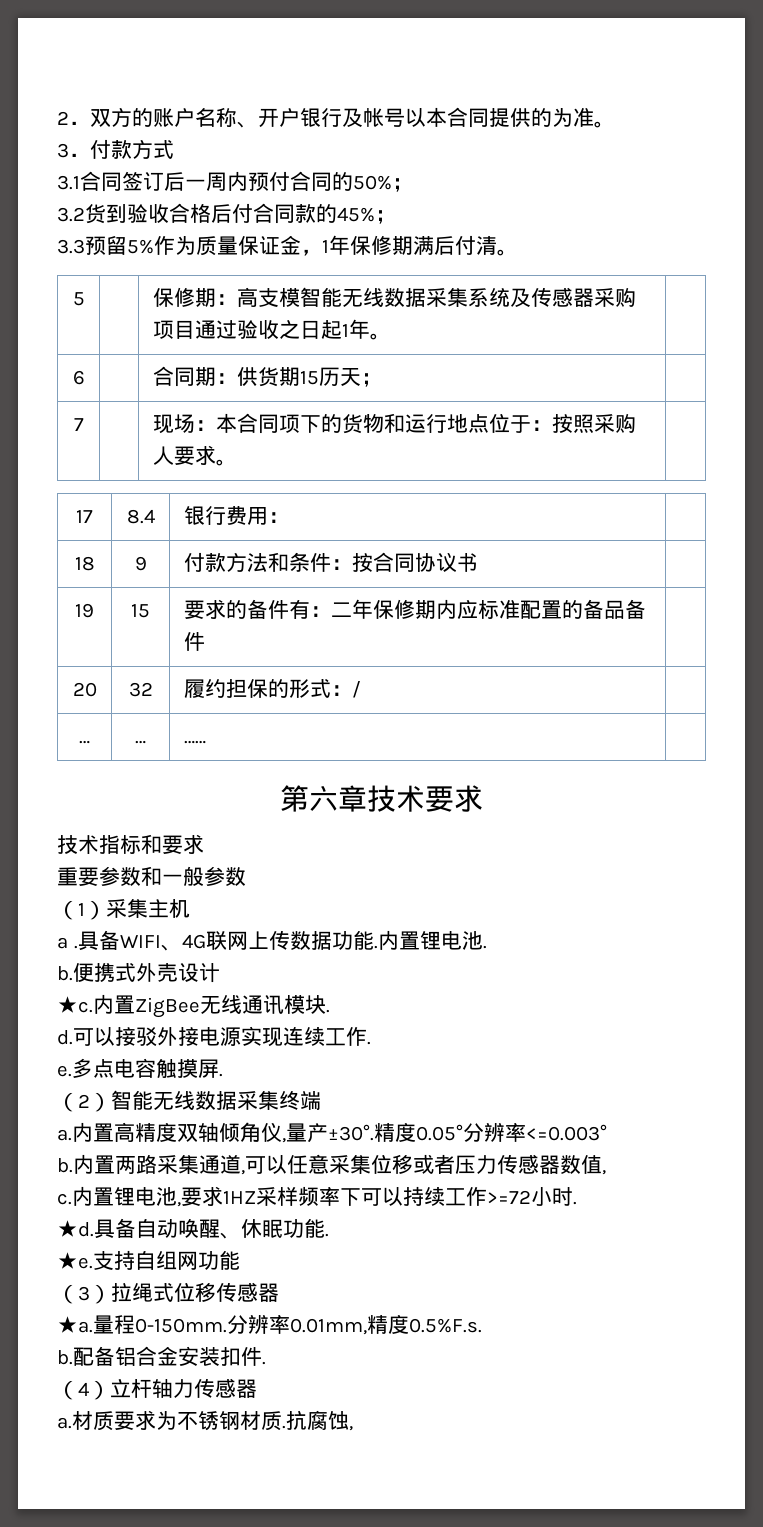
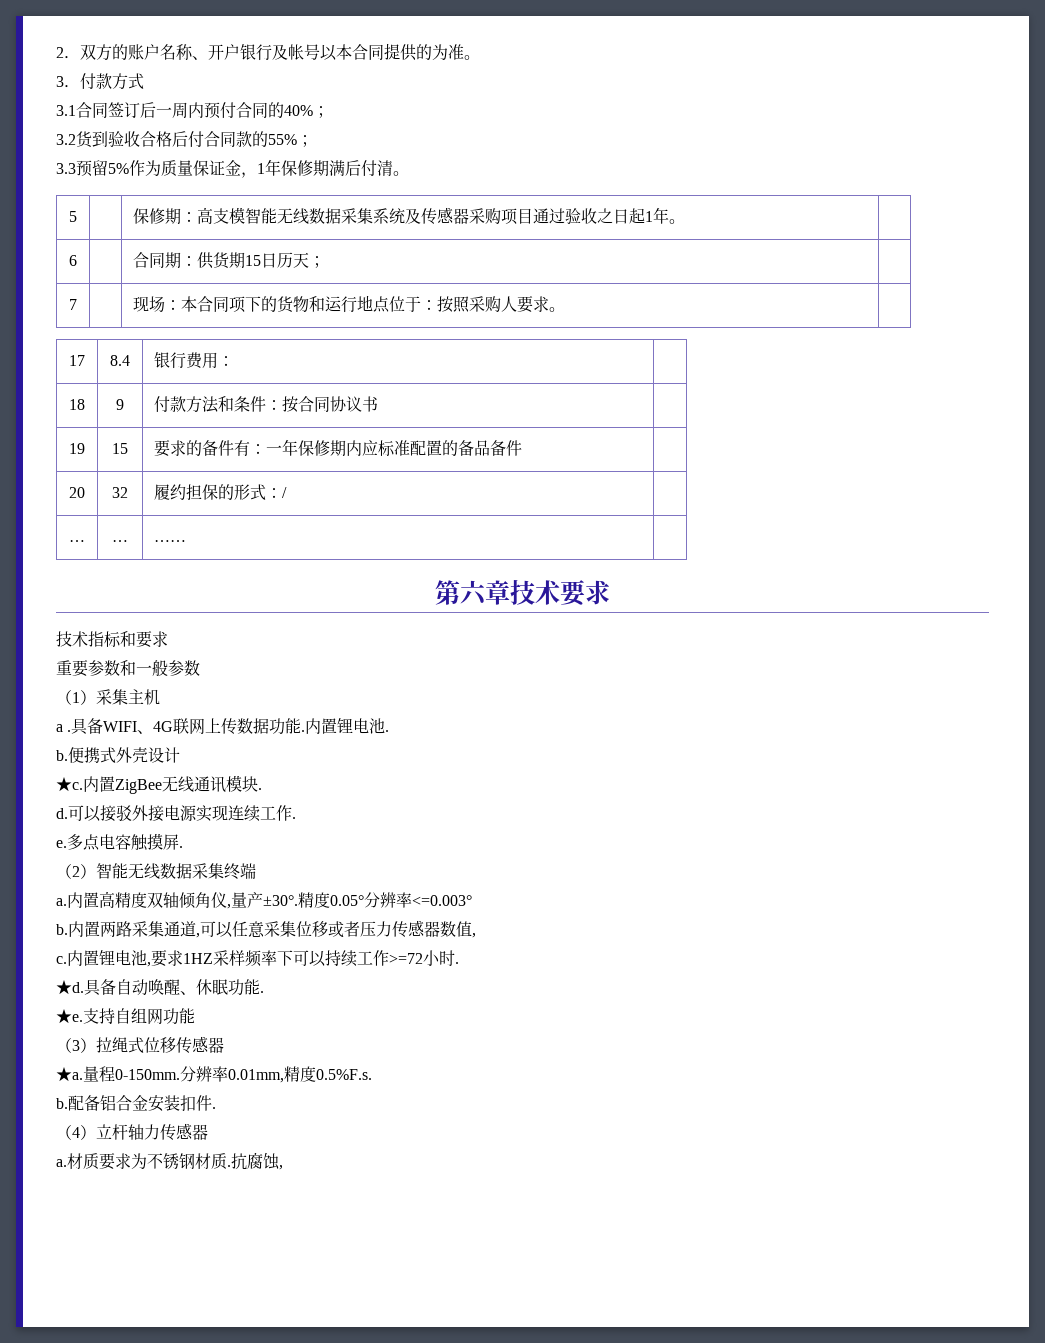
- 3.1合同签订后一周内预付合同的50%；
+ 3.1合同签订后一周内预付合同的40%；
- 3.2货到验收合格后付合同款的45%；
+ 3.2货到验收合格后付合同款的55%；
- 6 | | 合同期：供货期15历天； |
+ 6 | | 合同期：供货期15日历天； |
- 19 | 15 | 要求的备件有：二年保修期内应标准配置的备品备件 |
+ 19 | 15 | 要求的备件有：一年保修期内应标准配置的备品备件 |

